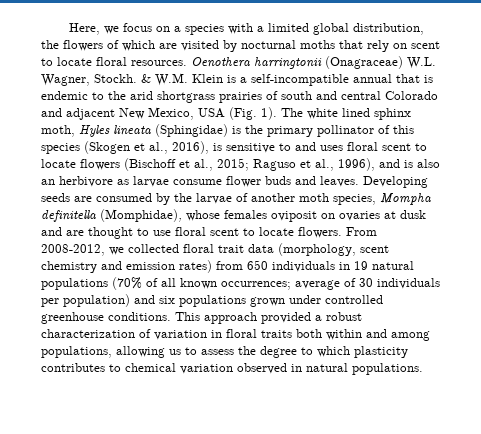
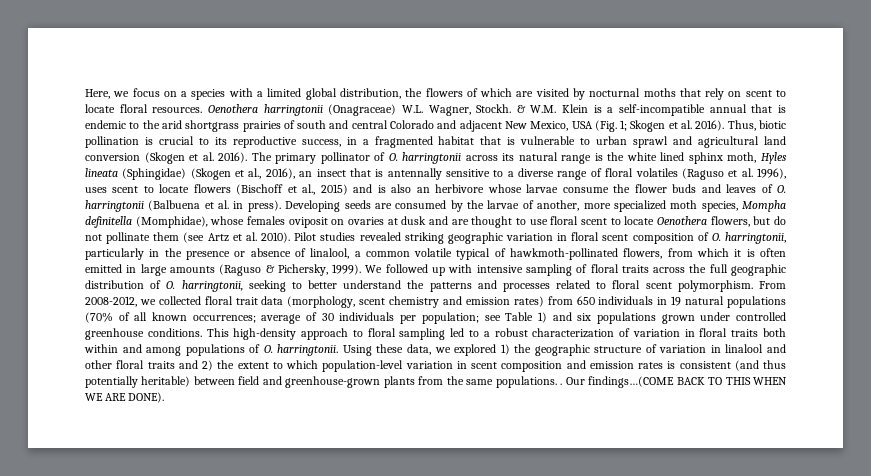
- & W.M. Klein is a self-incompatible annual that is endemic to the arid shortgrass prairies of south and central Colorado and adjacent New Mexico, USA (Fig. 1). The white lined sphinx moth, Hyles lineata (Sphingidae) is the primary pollinator of this species (Skogen et al., 2016), is sensitive to and uses floral scent to locate flowers (Bischoff et al., 2015; Raguso et al., 1996), and is also an herbivore as larvae consume flower buds and leaves.
+ & W.M. Klein is a self-incompatible annual that is endemic to the arid shortgrass prairies of south and central Colorado and adjacent New Mexico, USA (Fig. 1; Skogen et al. 2016). Thus, biotic pollination is crucial to its reproductive success, in a fragmented habitat that is vulnerable to urban sprawl and agricultural land conversion (Skogen et al. 2016). The primary pollinator of O. harringtonii across its natural range is the white lined sphinx moth, Hyles lineata (Sphingidae) (Skogen et al., 2016), an insect that is antennally sensitive to a diverse range of floral volatiles (Raguso et al. 1996), uses scent to locate flowers (Bischoff et al., 2015) and is also an herbivore whose larvae consume the flower buds and leaves of O. harringtonii (Balbuena et al. in press).
- Developing seeds are consumed by the larvae of another moth species, Mompha definitella (Momphidae), whose females oviposit on ovaries at dusk and are thought to use floral scent to locate flowers.
+ Developing seeds are consumed by the larvae of another, more specialized moth species, Mompha definitella (Momphidae), whose females oviposit on ovaries at dusk and are thought to use floral scent to locate Oenothera flowers, but do not pollinate them (see Artz et al. 2010). Pilot studies revealed striking geographic variation in floral scent composition of O. harringtonii, particularly in the presence or absence of linalool, a common volatile typical of hawkmoth-pollinated flowers, from which it is often emitted in large amounts (Raguso & Pichersky, 1999). We followed up with intensive sampling of floral traits across the full geographic distribution of O. harringtonii, seeking to better understand the patterns and processes related to floral scent polymorphism.
- From 2008-2012, we collected floral trait data (morphology, scent chemistry and emission rates) from 650 individuals in 19 natural populations (70% of all known occurrences; average of 30 individuals per population) and six populations grown under controlled greenhouse conditions.
+ From 2008-2012, we collected floral trait data (morphology, scent chemistry and emission rates) from 650 individuals in 19 natural populations (70% of all known occurrences; average of 30 individuals per population; see Table 1) and six populations grown under controlled greenhouse conditions.
- This approach provided a robust characterization of variation in floral traits both within and among populations, allowing us to assess the degree to which plasticity contributes to chemical variation observed in natural populations.
+ This high-density approach to floral sampling led to a robust characterization of variation in floral traits both within and among populations of O. harringtonii. Using these data, we explored 1) the geographic structure of variation in linalool and other floral traits and 2) the extent to which population-level variation in scent composition and emission rates is consistent (and thus potentially heritable) between field and greenhouse-grown plants from the same populations. . Our findings…(COME BACK TO THIS WHEN WE ARE DONE).

